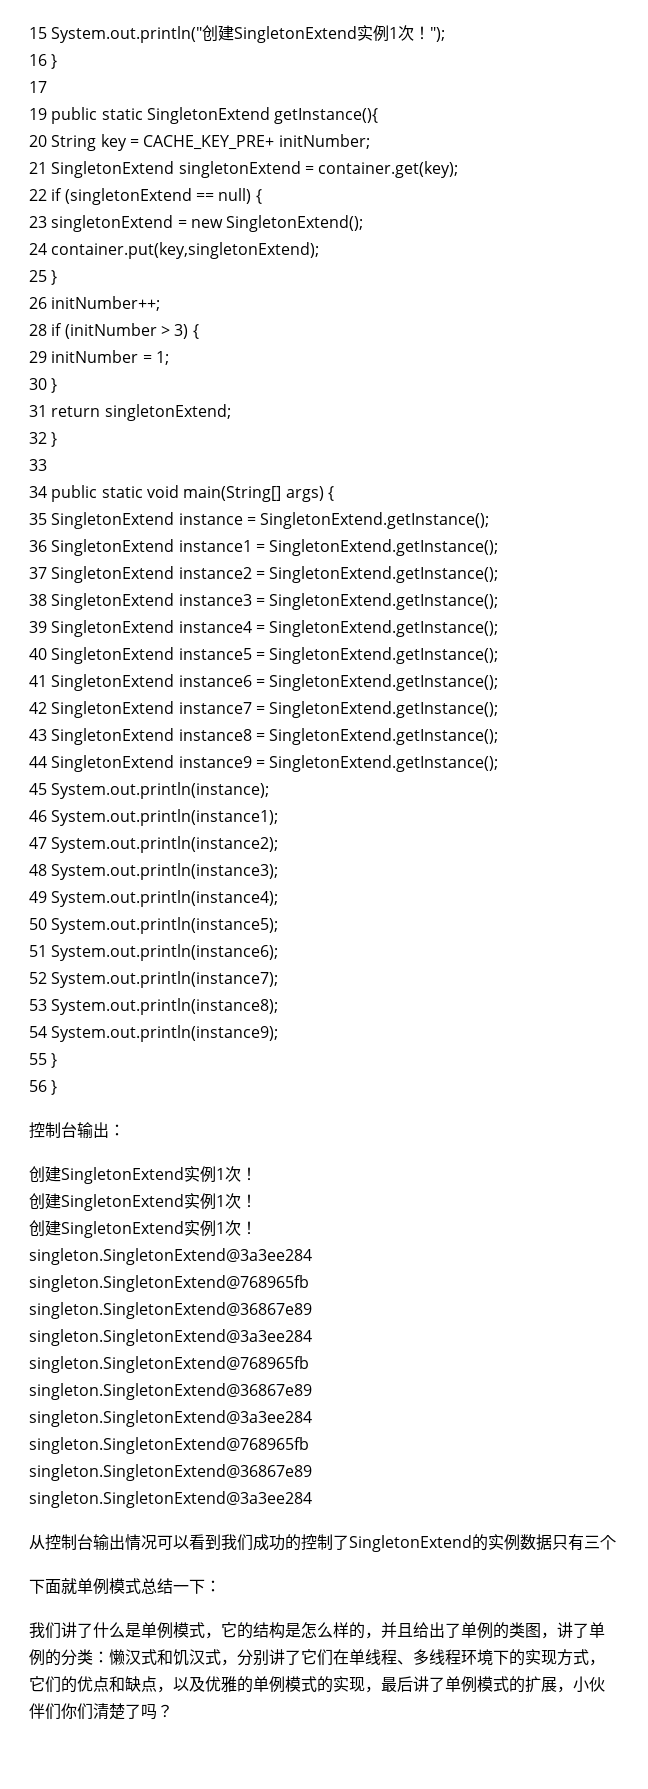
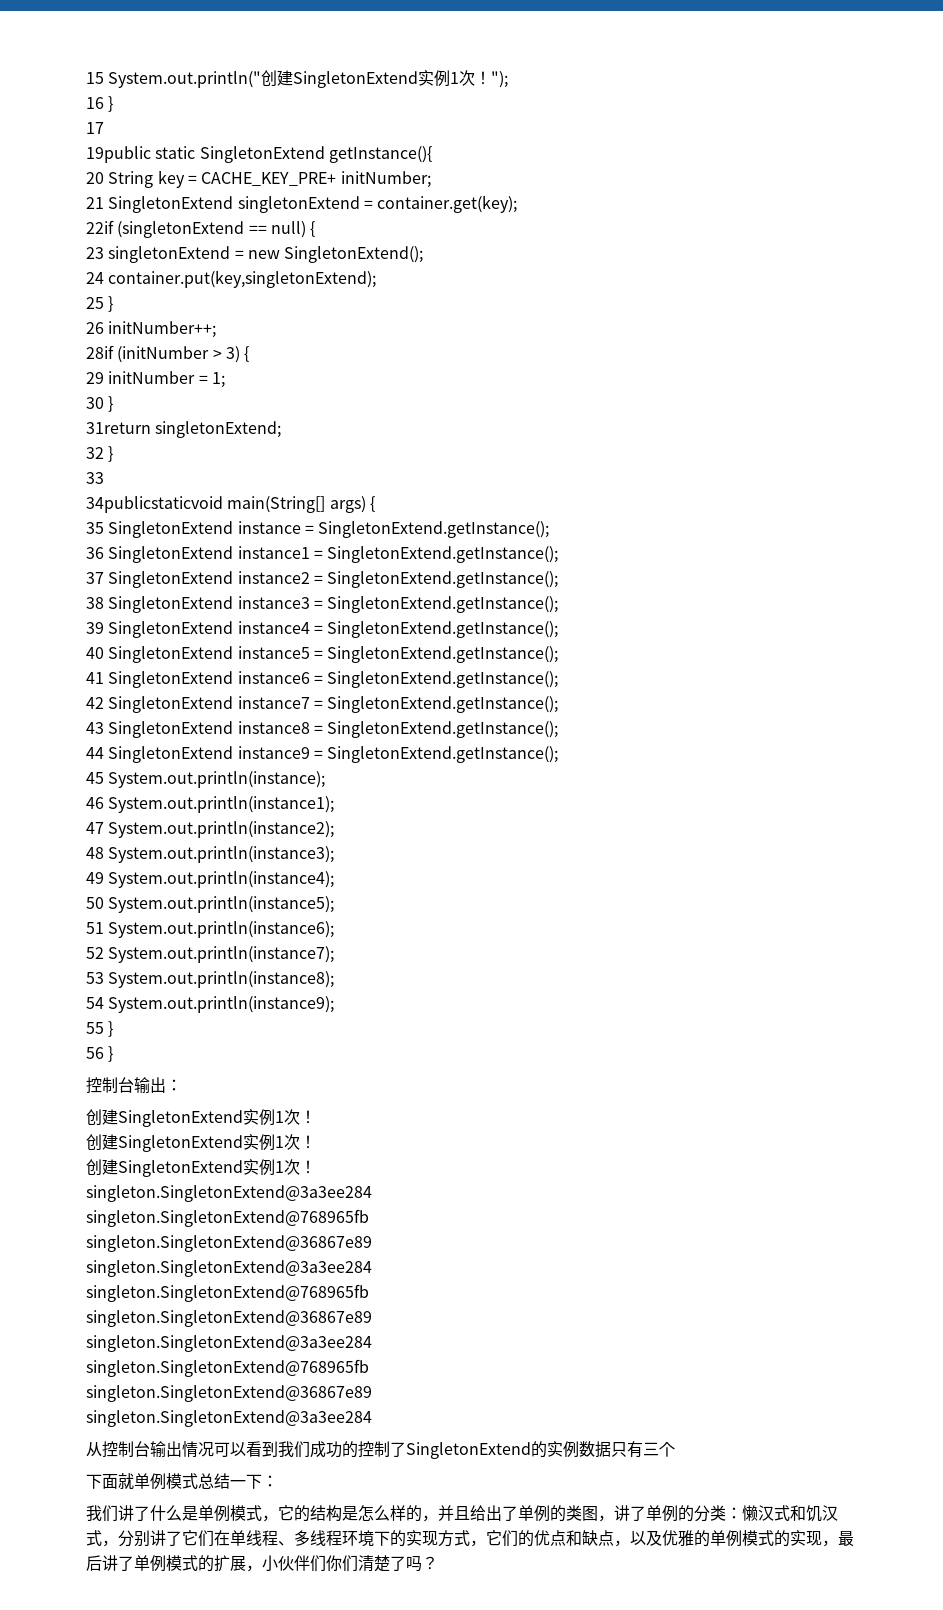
- 19 public static SingletonExtend getInstance(){
+ 19public static SingletonExtend getInstance(){
- 22 if (singletonExtend == null) {
+ 22if (singletonExtend == null) {
- 28 if (initNumber > 3) {
+ 28if (initNumber > 3) {
- 31 return singletonExtend;
+ 31return singletonExtend;
- 34 public static void main(String[] args) {
+ 34publicstaticvoid main(String[] args) {

